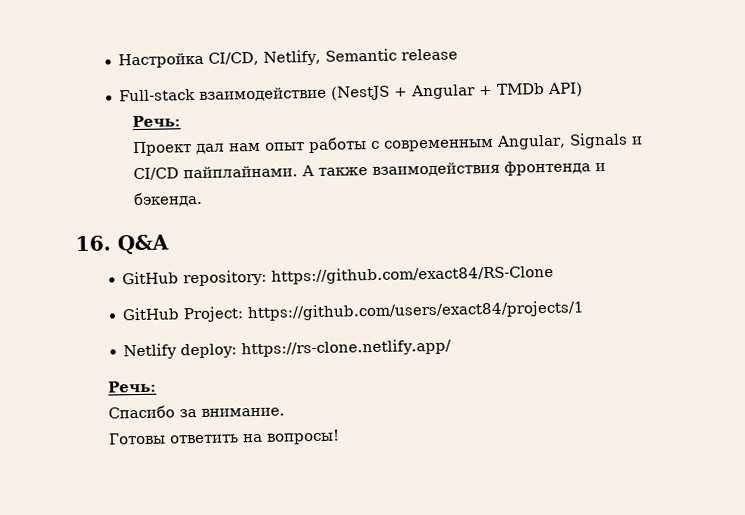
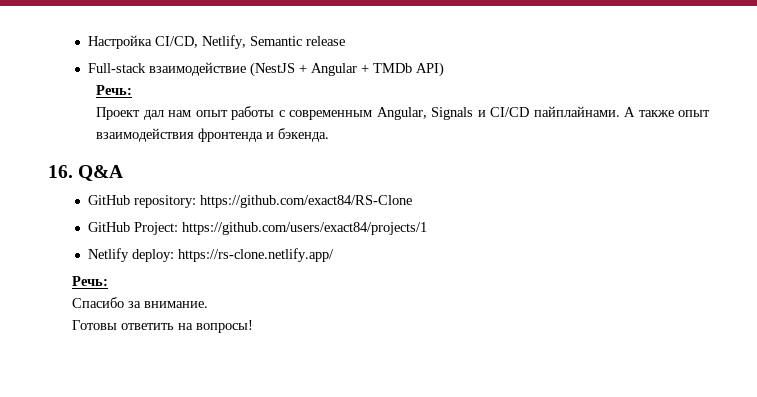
- А также взаимодействия фронтенда и бэкенда.
+ А также опыт взаимодействия фронтенда и бэкенда.

